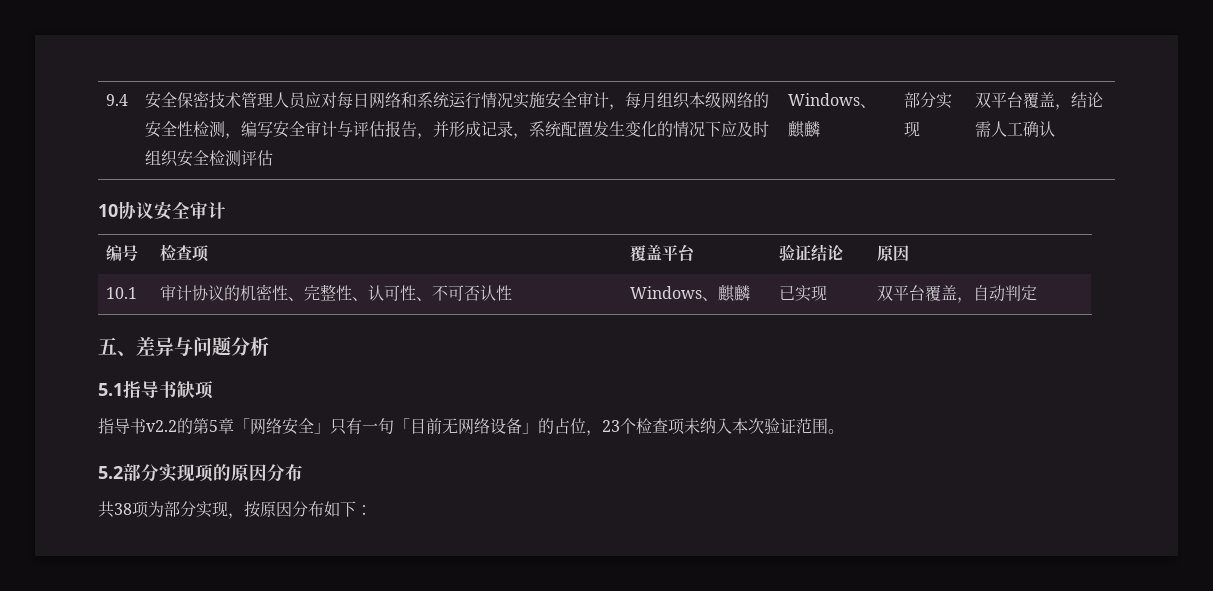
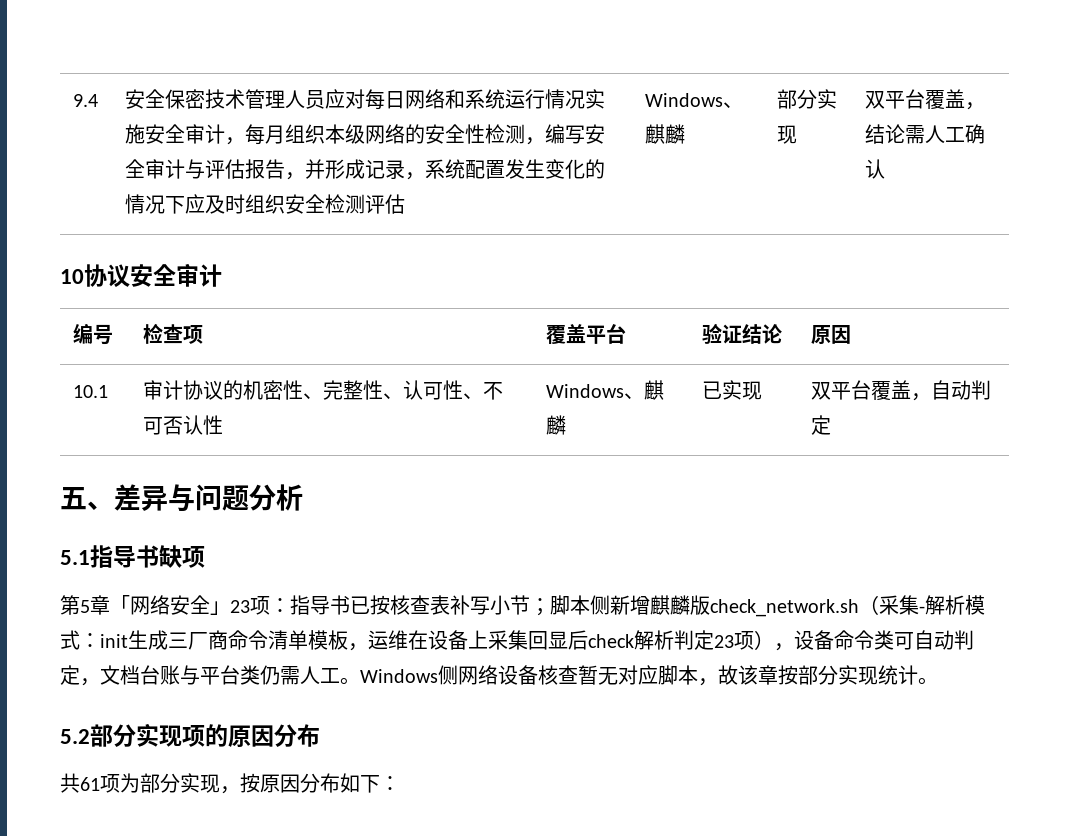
- 指导书v2.2的第5章「网络安全」只有一句「目前无网络设备」的占位，23个检查项未纳入本次验证范围。
+ 第5章「网络安全」23项：指导书已按核查表补写小节；脚本侧新增麒麟版check_network.sh（采集-解析模式：init生成三厂商命令清单模板，运维在设备上采集回显后check解析判定23项），设备命令类可自动判定，文档台账与平台类仍需人工。Windows侧网络设备核查暂无对应脚本，故该章按部分实现统计。
- 共38项为部分实现，按原因分布如下：
+ 共61项为部分实现，按原因分布如下：

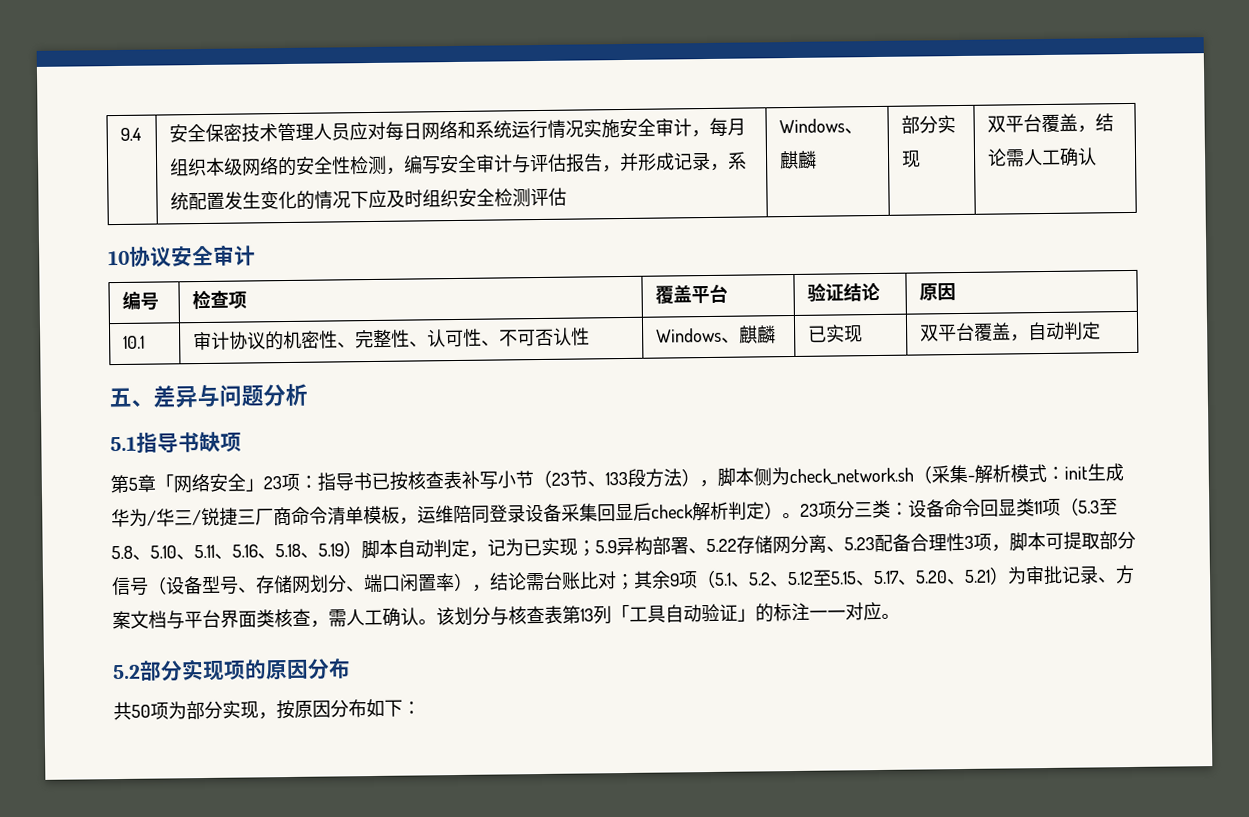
- 第5章「网络安全」23项：指导书已按核查表补写小节；脚本侧新增麒麟版check_network.sh（采集-解析模式：init生成三厂商命令清单模板，运维在设备上采集回显后check解析判定23项），设备命令类可自动判定，文档台账与平台类仍需人工。Windows侧网络设备核查暂无对应脚本，故该章按部分实现统计。
+ 第5章「网络安全」23项：指导书已按核查表补写小节（23节、133段方法），脚本侧为check_network.sh（采集-解析模式：init生成华为/华三/锐捷三厂商命令清单模板，运维陪同登录设备采集回显后check解析判定）。23项分三类：设备命令回显类11项（5.3至5.8、5.10、5.11、5.16、5.18、5.19）脚本自动判定，记为已实现；5.9异构部署、5.22存储网分离、5.23配备合理性3项，脚本可提取部分信号（设备型号、存储网划分、端口闲置率），结论需台账比对；其余9项（5.1、5.2、5.12至5.15、5.17、5.20、5.21）为审批记录、方案文档与平台界面类核查，需人工确认。该划分与核查表第13列「工具自动验证」的标注一一对应。
- 共61项为部分实现，按原因分布如下：
+ 共50项为部分实现，按原因分布如下：

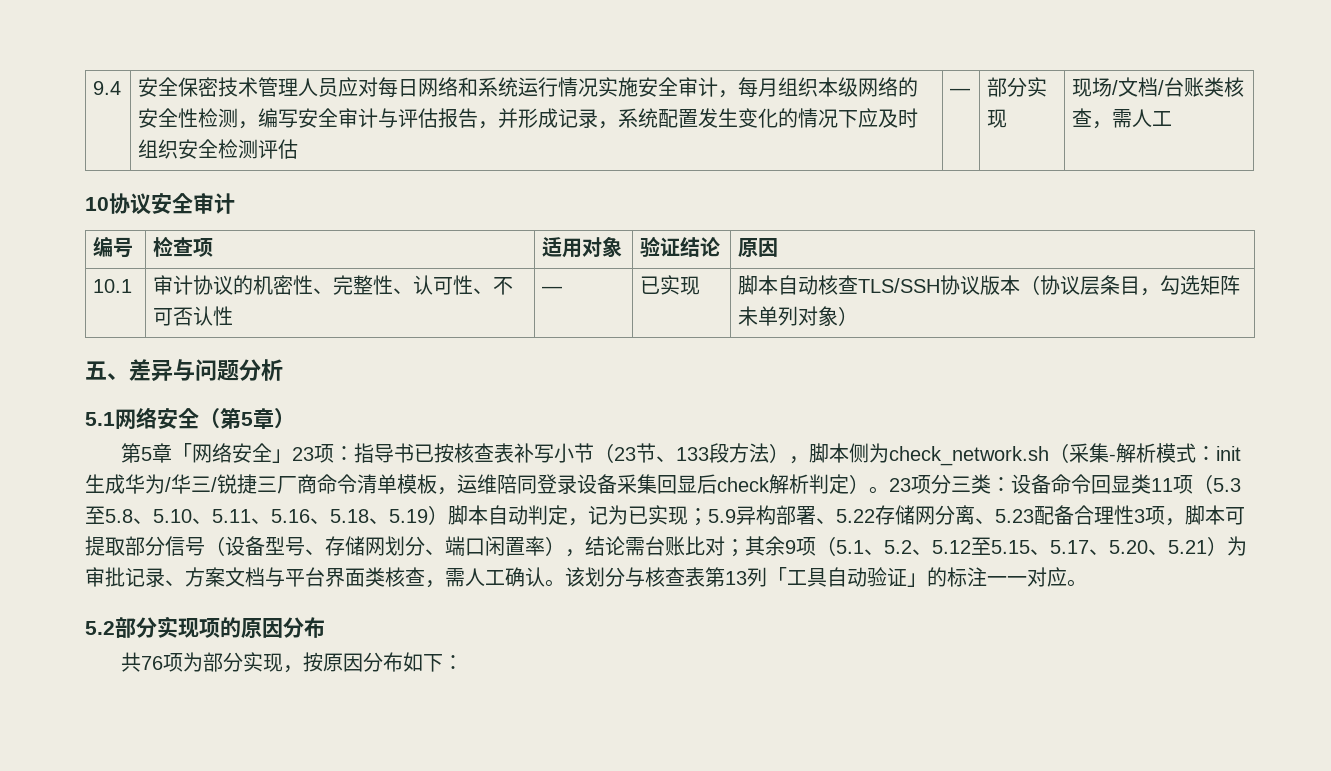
- 安全保密技术管理人员应对每日网络和系统运行情况实施安全审计，每月组织本级网络的安全性检测，编写安全审计与评估报告，并形成记录，系统配置发生变化的情况下应及时组织安全检测评估 | Windows、麒麟
+ 安全保密技术管理人员应对每日网络和系统运行情况实施安全审计，每月组织本级网络的安全性检测，编写安全审计与评估报告，并形成记录，系统配置发生变化的情况下应及时组织安全检测评估 | —
- 双平台覆盖，结论需人工确认
+ 现场/文档/台账类核查，需人工
- 编号 | 检查项 | 覆盖平台 | 验证结论 | 原因
+ 编号 | 检查项 | 适用对象 | 验证结论 | 原因
- 10.1 | 审计协议的机密性、完整性、认可性、不可否认性 | Windows、麒麟 | 已实现 | 双平台覆盖，自动判定
+ 10.1 | 审计协议的机密性、完整性、认可性、不可否认性 | — | 已实现 | 脚本自动核查TLS/SSH协议版本（协议层条目，勾选矩阵未单列对象）
- 5.1指导书缺项
+ 5.1网络安全（第5章）
- 共50项为部分实现，按原因分布如下：
+ 共76项为部分实现，按原因分布如下：

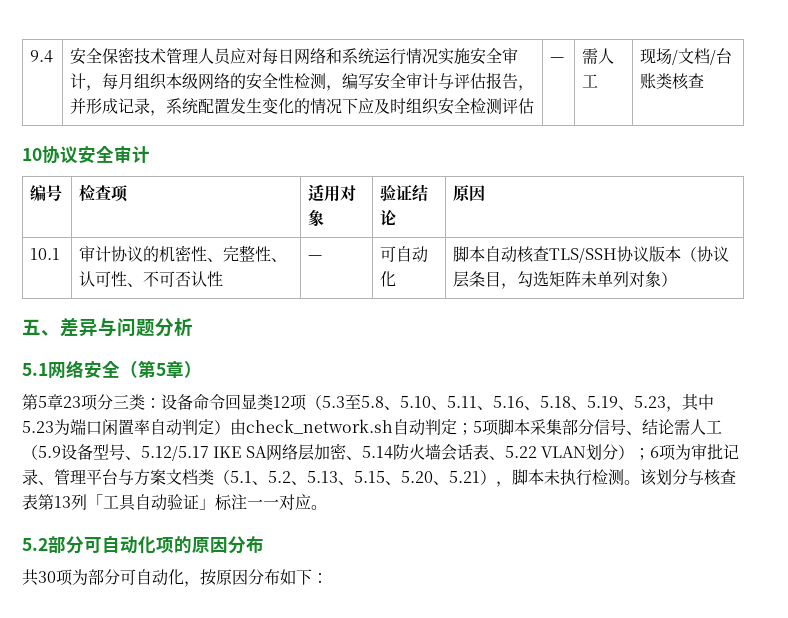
- — | 部分实现
+ — | 需人工
- 现场/文档/台账类核查，需人工
+ 现场/文档/台账类核查
- 10.1 | 审计协议的机密性、完整性、认可性、不可否认性 | — | 已实现 | 脚本自动核查TLS/SSH协议版本（协议层条目，勾选矩阵未单列对象）
+ 10.1 | 审计协议的机密性、完整性、认可性、不可否认性 | — | 可自动化 | 脚本自动核查TLS/SSH协议版本（协议层条目，勾选矩阵未单列对象）
- 第5章「网络安全」23项：指导书已按核查表补写小节（23节、133段方法），脚本侧为check_network.sh（采集-解析模式：init生成华为/华三/锐捷三厂商命令清单模板，运维陪同登录设备采集回显后check解析判定）。23项分三类：设备命令回显类11项（5.3至5.8、5.10、5.11、5.16、5.18、5.19）脚本自动判定，记为已实现；5.9异构部署、5.22存储网分离、5.23配备合理性3项，脚本可提取部分信号（设备型号、存储网划分、端口闲置率），结论需台账比对；其余9项（5.1、5.2、5.12至5.15、5.17、5.20、5.21）为审批记录、方案文档与平台界面类核查，需人工确认。
+ 第5章23项分三类：设备命令回显类12项（5.3至5.8、5.10、5.11、5.16、5.18、5.19、5.23，其中5.23为端口闲置率自动判定）由check_network.sh自动判定；5项脚本采集部分信号、结论需人工（5.9设备型号、5.12/5.17 IKE SA网络层加密、5.14防火墙会话表、5.22 VLAN划分）；6项为审批记录、管理平台与方案文档类（5.1、5.2、5.13、5.15、5.20、5.21），脚本未执行检测。
- 该划分与核查表第13列「工具自动验证」的标注一一对应。
+ 该划分与核查表第13列「工具自动验证」标注一一对应。
- 5.2部分实现项的原因分布
+ 5.2部分可自动化项的原因分布
- 共76项为部分实现，按原因分布如下：
+ 共30项为部分可自动化，按原因分布如下：

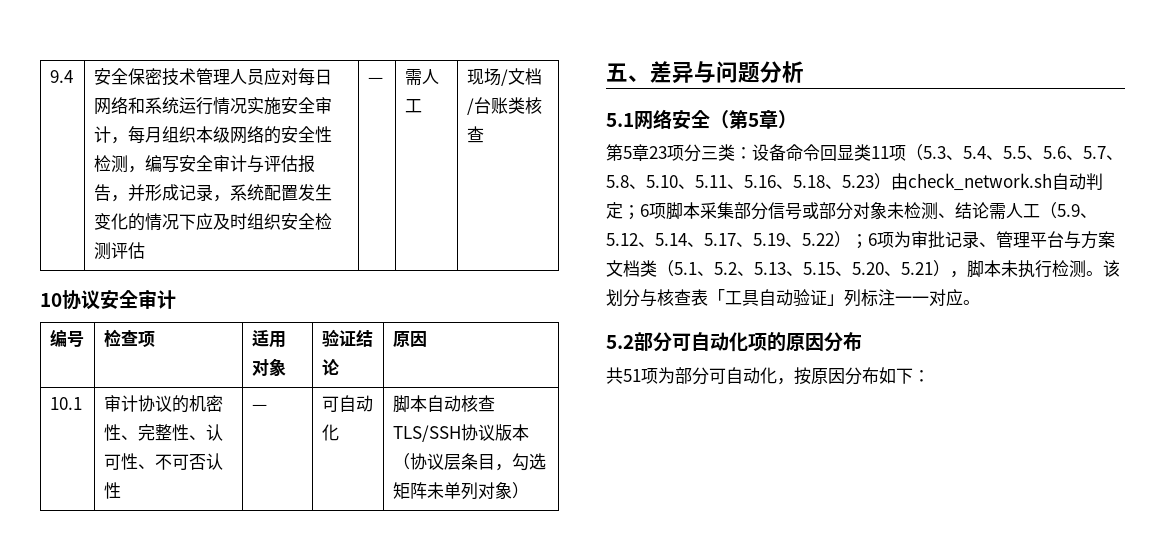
- 第5章23项分三类：设备命令回显类12项（5.3至5.8、5.10、5.11、5.16、5.18、5.19、5.23，其中5.23为端口闲置率自动判定）由check_network.sh自动判定；5项脚本采集部分信号、结论需人工（5.9设备型号、5.12/5.17 IKE SA网络层加密、5.14防火墙会话表、5.22 VLAN划分）；6项为审批记录、管理平台与方案文档类（5.1、5.2、5.13、5.15、5.20、5.21），脚本未执行检测。
+ 第5章23项分三类：设备命令回显类11项（5.3、5.4、5.5、5.6、5.7、5.8、5.10、5.11、5.16、5.18、5.23）由check_network.sh自动判定；6项脚本采集部分信号或部分对象未检测、结论需人工（5.9、5.12、5.14、5.17、5.19、5.22）；6项为审批记录、管理平台与方案文档类（5.1、5.2、5.13、5.15、5.20、5.21），脚本未执行检测。
- 该划分与核查表第13列「工具自动验证」标注一一对应。
+ 该划分与核查表「工具自动验证」列标注一一对应。
- 共30项为部分可自动化，按原因分布如下：
+ 共51项为部分可自动化，按原因分布如下：

